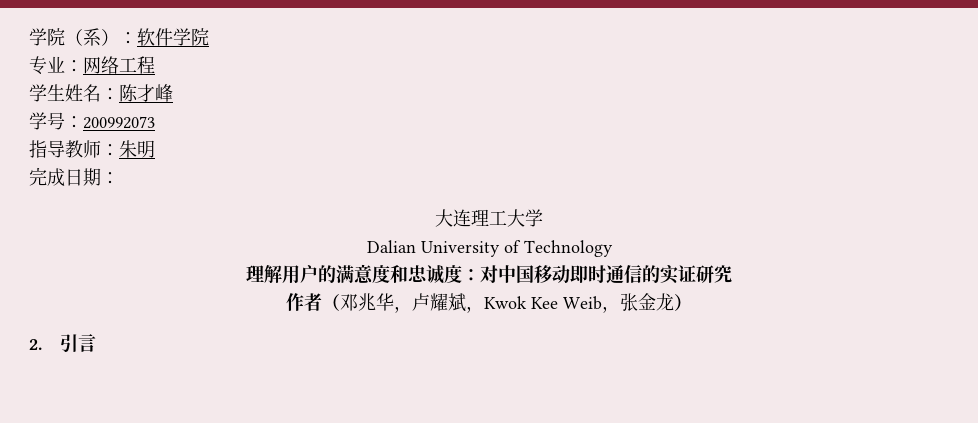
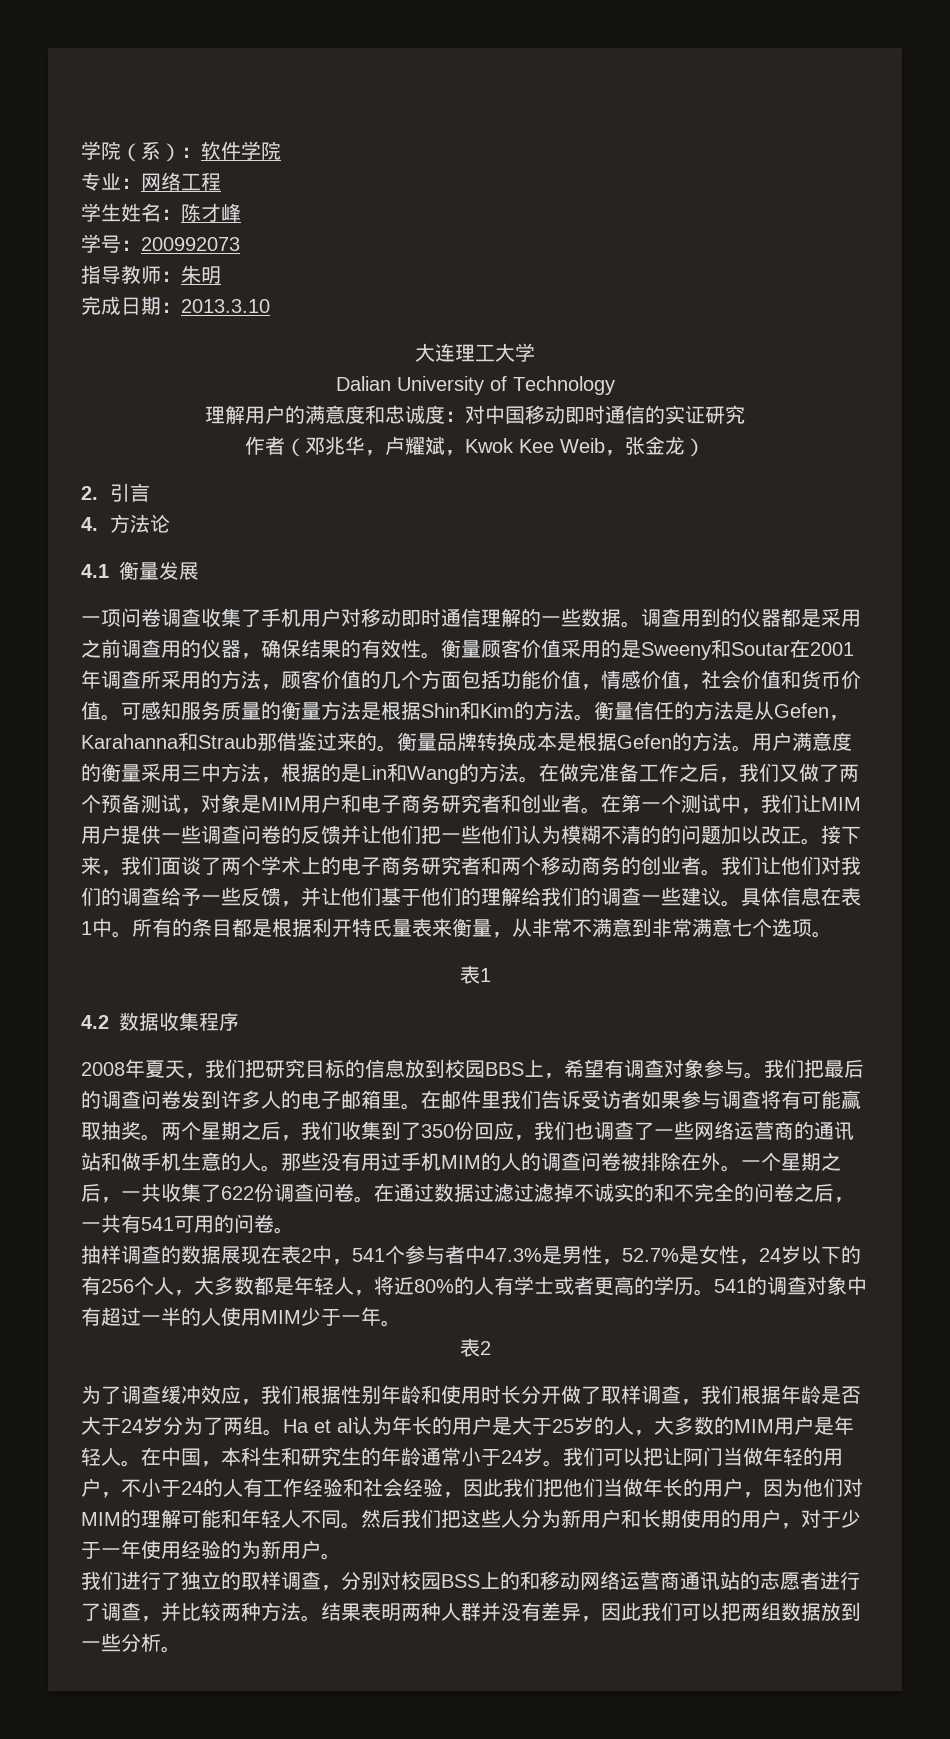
- 完成日期：
+ 完成日期：2013.3.10
+ 4.方法论
+ 4.1衡量发展
+ 一项问卷调查收集了手机用户对移动即时通信理解的一些数据。调查用到的仪器都是采用之前调查用的仪器，确保结果的有效性。衡量顾客价值采用的是Sweeny和Soutar在2001年调查所采用的方法，顾客价值的几个方面包括功能价值，情感价值，社会价值和货币价值。可感知服务质量的衡量方法是根据Shin和Kim的方法。衡量信任的方法是从Gefen，Karahanna和Straub那借鉴过来的。衡量品牌转换成本是根据Gefen的方法。用户满意度的衡量采用三中方法，根据的是Lin和Wang的方法。在做完准备工作之后，我们又做了两个预备测试，对象是MIM用户和电子商务研究者和创业者。在第一个测试中，我们让MIM用户提供一些调查问卷的反馈并让他们把一些他们认为模糊不清的的问题加以改正。接下来，我们面谈了两个学术上的电子商务研究者和两个移动商务的创业者。我们让他们对我们的调查给予一些反馈，并让他们基于他们的理解给我们的调查一些建议。具体信息在表1中。所有的条目都是根据利开特氏量表来衡量，从非常不满意到非常满意七个选项。
+ 表1
+ 4.2数据收集程序
+ 2008年夏天，我们把研究目标的信息放到校园BBS上，希望有调查对象参与。我们把最后的调查问卷发到许多人的电子邮箱里。在邮件里我们告诉受访者如果参与调查将有可能赢取抽奖。两个星期之后，我们收集到了350份回应，我们也调查了一些网络运营商的通讯站和做手机生意的人。那些没有用过手机MIM的人的调查问卷被排除在外。一个星期之后，一共收集了622份调查问卷。在通过数据过滤过滤掉不诚实的和不完全的问卷之后，一共有541可用的问卷。
+ 抽样调查的数据展现在表2中，541个参与者中47.3%是男性，52.7%是女性，24岁以下的有256个人，大多数都是年轻人，将近80%的人有学士或者更高的学历。541的调查对象中有超过一半的人使用MIM少于一年。
+ 表2
+ 为了调查缓冲效应，我们根据性别年龄和使用时长分开做了取样调查，我们根据年龄是否大于24岁分为了两组。Ha et al认为年长的用户是大于25岁的人，大多数的MIM用户是年轻人。在中国，本科生和研究生的年龄通常小于24岁。我们可以把让阿门当做年轻的用户，不小于24的人有工作经验和社会经验，因此我们把他们当做年长的用户，因为他们对MIM的理解可能和年轻人不同。然后我们把这些人分为新用户和长期使用的用户，对于少于一年使用经验的为新用户。
+ 我们进行了独立的取样调查，分别对校园BSS上的和移动网络运营商通讯站的志愿者进行了调查，并比较两种方法。结果表明两种人群并没有差异，因此我们可以把两组数据放到一些分析。

